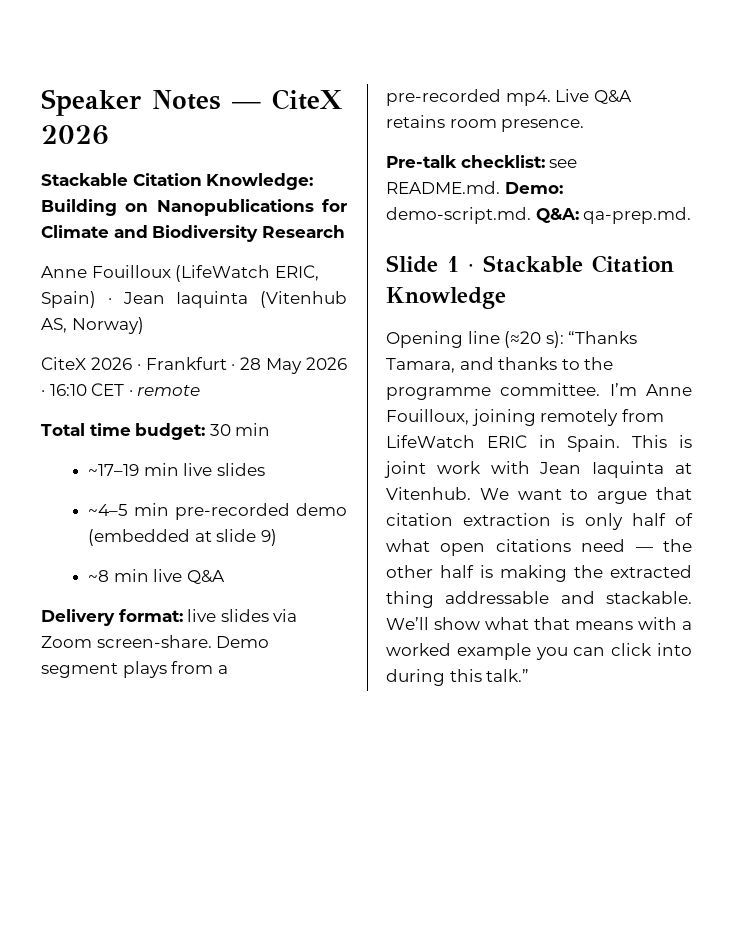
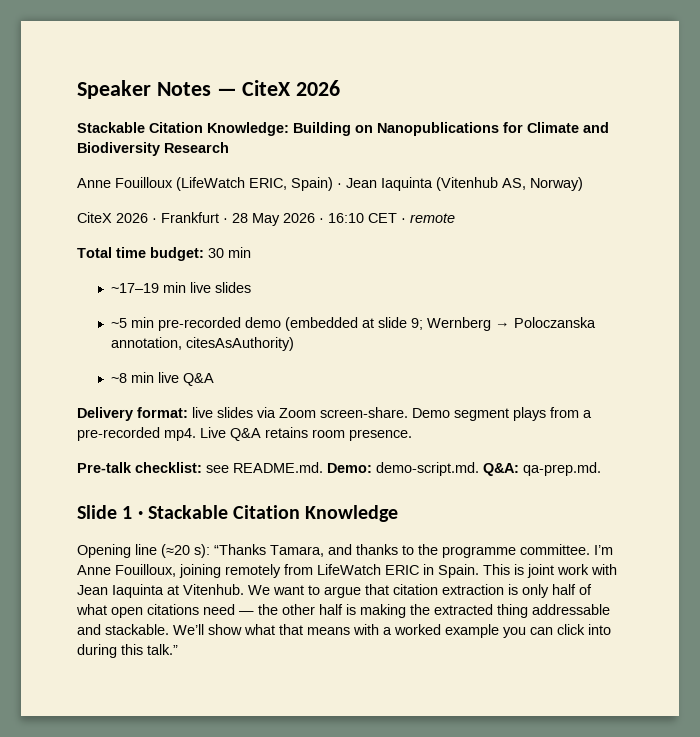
- ~4–5 min pre-recorded demo (embedded at slide 9)
+ ~5 min pre-recorded demo (embedded at slide 9; Wernberg → Poloczanska annotation, citesAsAuthority)

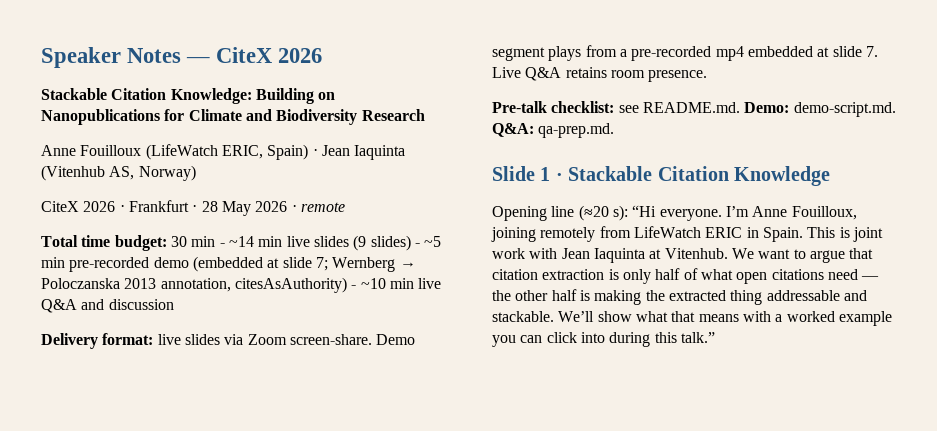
- CiteX 2026 · Frankfurt · 28 May 2026 · 16:10 CET · remote
+ CiteX 2026 · Frankfurt · 28 May 2026 · remote
- Total time budget: 30 min
- ~17–19 min live slides
- ~5 min pre-recorded demo (embedded at slide 9; Wernberg → Poloczanska annotation, citesAsAuthority)
- ~8 min live Q&A
+ Total time budget: 30 min - ~14 min live slides (9 slides) - ~5 min pre-recorded demo (embedded at slide 7; Wernberg → Poloczanska 2013 annotation, citesAsAuthority) - ~10 min live Q&A and discussion
- Demo segment plays from a pre-recorded mp4. Live Q&A retains room presence.
+ Demo segment plays from a pre-recorded mp4 embedded at slide 7. Live Q&A retains room presence.
- Opening line (≈20 s): “Thanks Tamara, and thanks to the programme committee.
+ Opening line (≈20 s): “Hi everyone.

